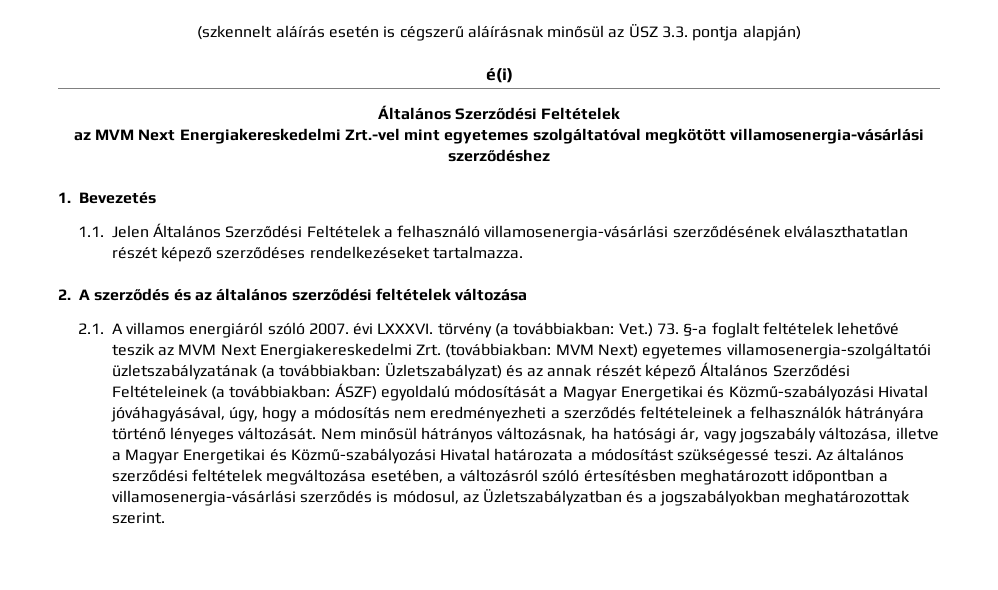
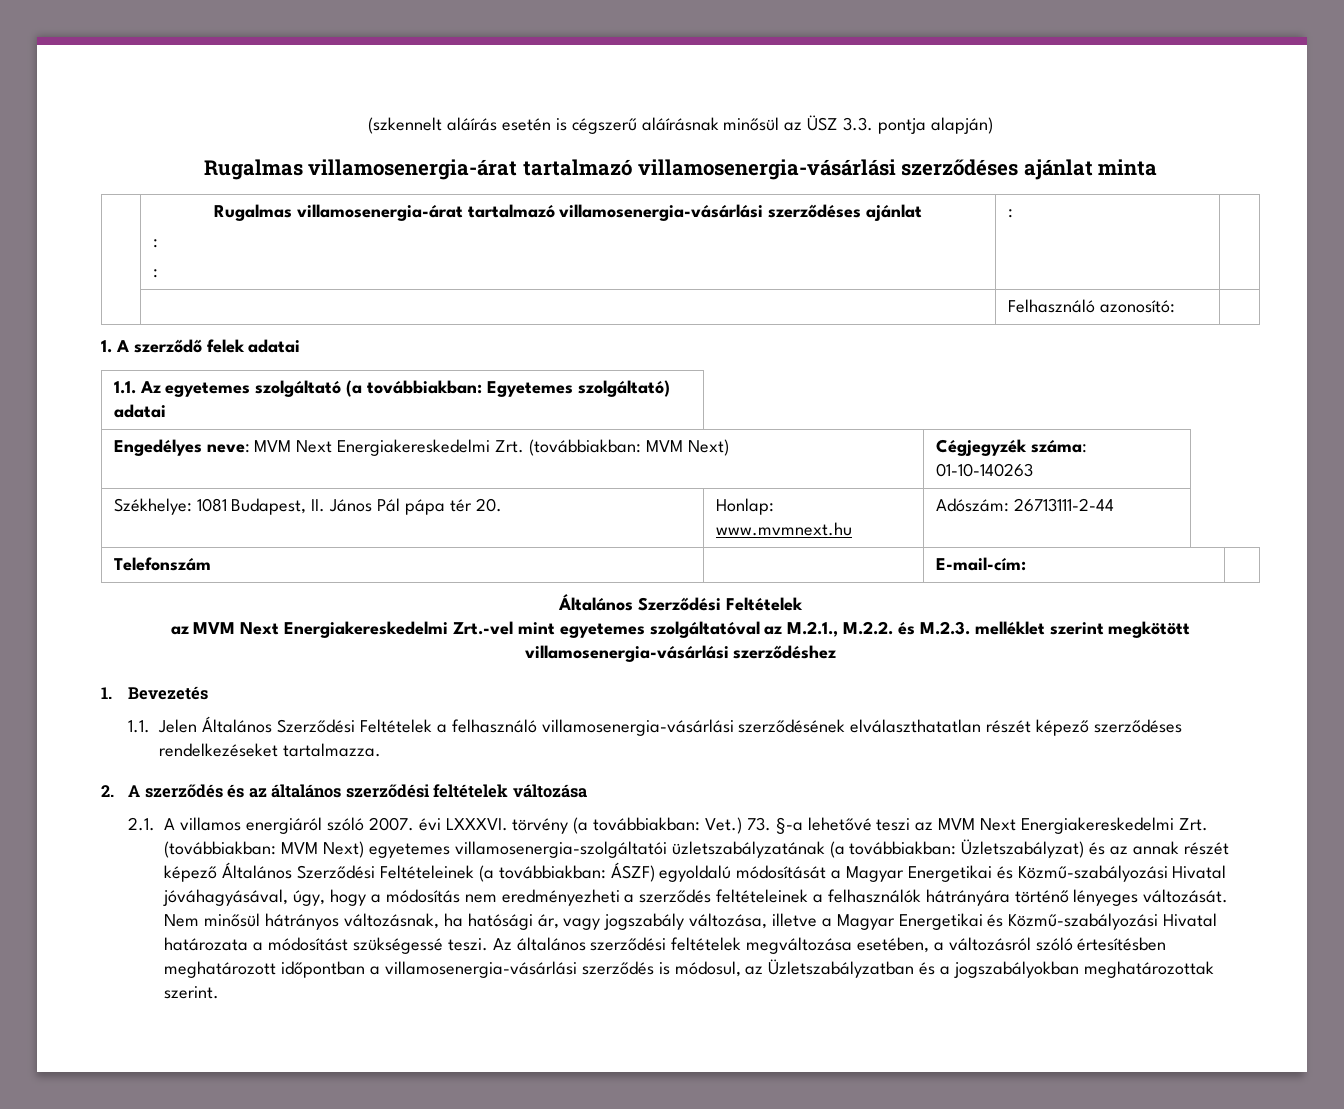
- é(i)
+ Rugalmas villamosenergia-árat tartalmazó villamosenergia-vásárlási szerződéses ajánlat minta
+ | Rugalmas villamosenergia-árat tartalmazó villamosenergia-vásárlási szerződéses ajánlat
+ :
+ : | : |
+ | | Felhasználó azonosító: |
+ 1. A szerződő felek adatai
+ 1.1. Az egyetemes szolgáltató (a továbbiakban: Egyetemes szolgáltató) adatai
+ Engedélyes neve: MVM Next Energiakereskedelmi Zrt. (továbbiakban: MVM Next) | Cégjegyzék száma: 01-10-140263
+ Székhelye: 1081 Budapest, II. János Pál pápa tér 20. | Honlap: www.mvmnext.hu | Adószám: 26713111-2-44
+ Telefonszám | | E-mail-cím: |
- az MVM Next Energiakereskedelmi Zrt.-vel mint egyetemes szolgáltatóval megkötött villamosenergia-vásárlási szerződéshez
+ az MVM Next Energiakereskedelmi Zrt.-vel mint egyetemes szolgáltatóval az M.2.1., M.2.2. és M.2.3. melléklet szerint megkötött villamosenergia-vásárlási szerződéshez
- Vet.) 73. §-a foglalt feltételek lehetővé teszik az MVM Next Energiakereskedelmi Zrt. (továbbiakban:
+ Vet.) 73. §-a lehetővé teszi az MVM Next Energiakereskedelmi Zrt. (továbbiakban:

